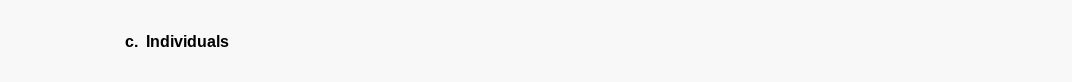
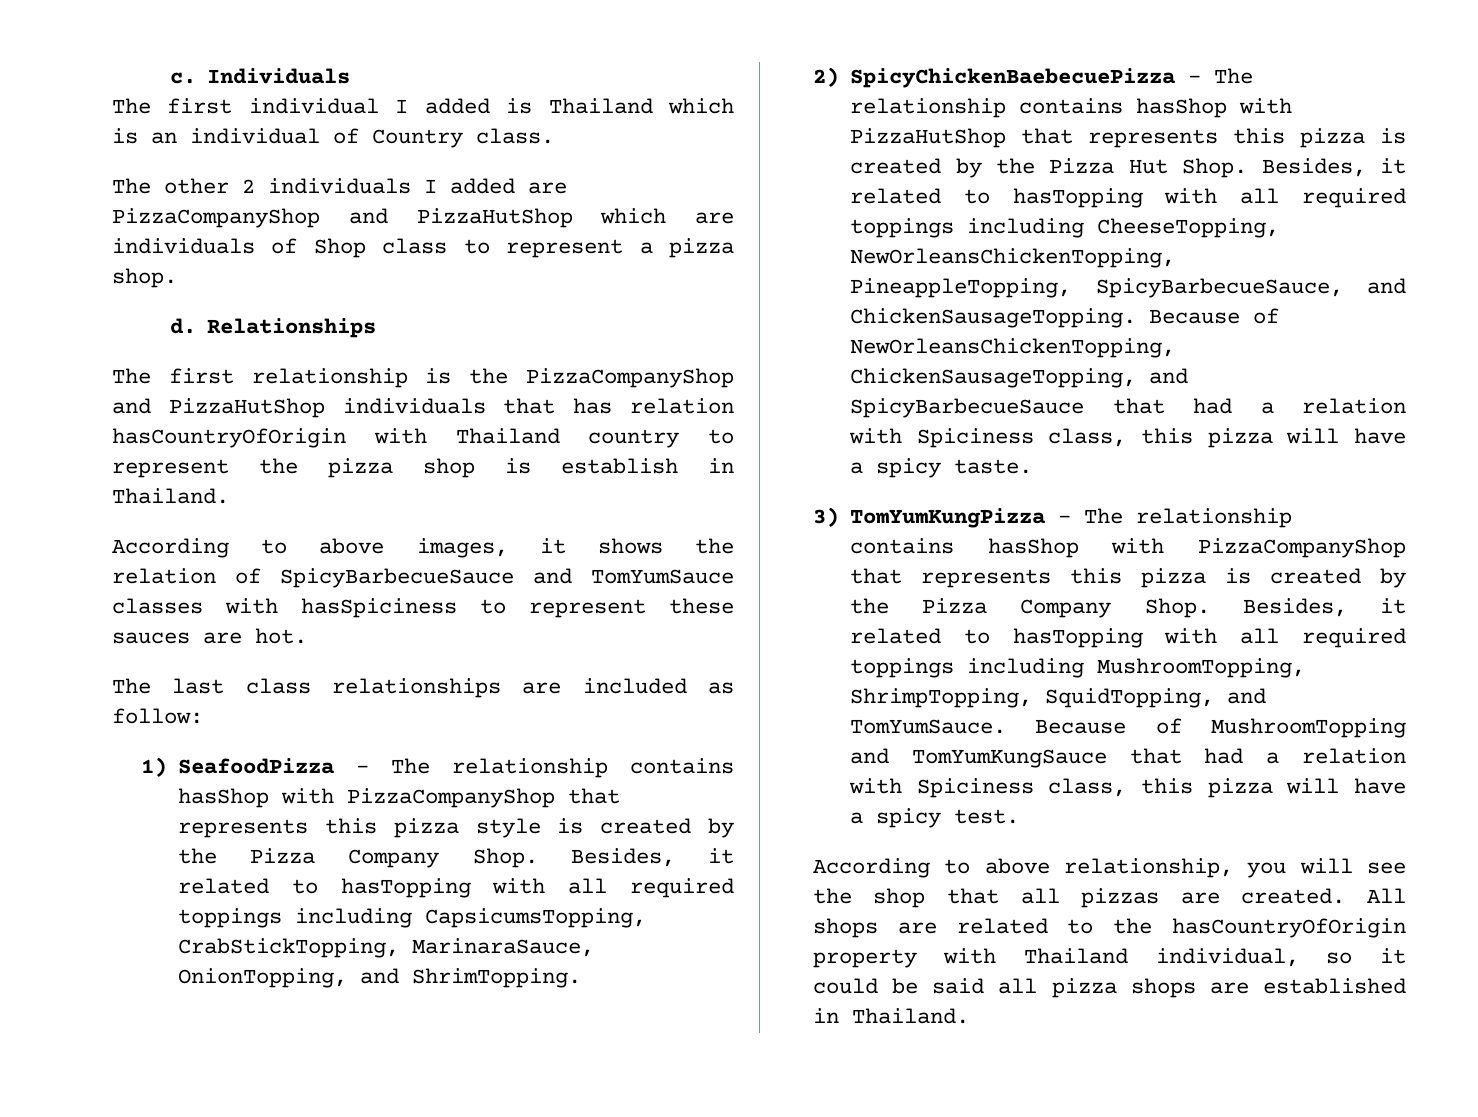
+ The first individual I added is Thailand which is an individual of Country class.
+ The other 2 individuals I added are PizzaCompanyShop and PizzaHutShop which are individuals of Shop class to represent a pizza shop.
+ d. Relationships
+ The first relationship is the PizzaCompanyShop and PizzaHutShop individuals that has relation hasCountryOfOrigin with Thailand country to represent the pizza shop is establish in Thailand.
+ According to above images, it shows the relation of SpicyBarbecueSauce and TomYumSauce classes with hasSpiciness to represent these sauces are hot.
+ The last class relationships are included as follow:
+ 1) SeafoodPizza – The relationship contains hasShop with PizzaCompanyShop that represents this pizza style is created by the Pizza Company Shop. Besides, it related to hasTopping with all required toppings including CapsicumsTopping, CrabStickTopping, MarinaraSauce, OnionTopping, and ShrimTopping.
+ 2) SpicyChickenBaebecuePizza – The relationship contains hasShop with PizzaHutShop that represents this pizza is created by the Pizza Hut Shop. Besides, it related to hasTopping with all required toppings including CheeseTopping, NewOrleansChickenTopping, PineappleTopping, SpicyBarbecueSauce, and ChickenSausageTopping. Because of NewOrleansChickenTopping, ChickenSausageTopping, and SpicyBarbecueSauce that had a relation with Spiciness class, this pizza will have a spicy taste.
+ 3) TomYumKungPizza – The relationship contains hasShop with PizzaCompanyShop that represents this pizza is created by the Pizza Company Shop. Besides, it related to hasTopping with all required toppings including MushroomTopping, ShrimpTopping, SquidTopping, and TomYumSauce. Because of MushroomTopping and TomYumKungSauce that had a relation with Spiciness class, this pizza will have a spicy test.
+ According to above relationship, you will see the shop that all pizzas are created. All shops are related to the hasCountryOfOrigin property with Thailand individual, so it could be said all pizza shops are established in Thailand.

